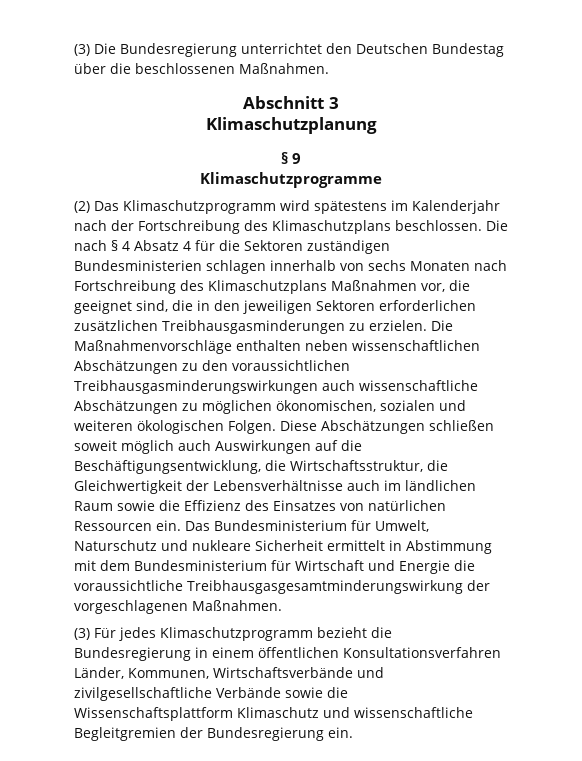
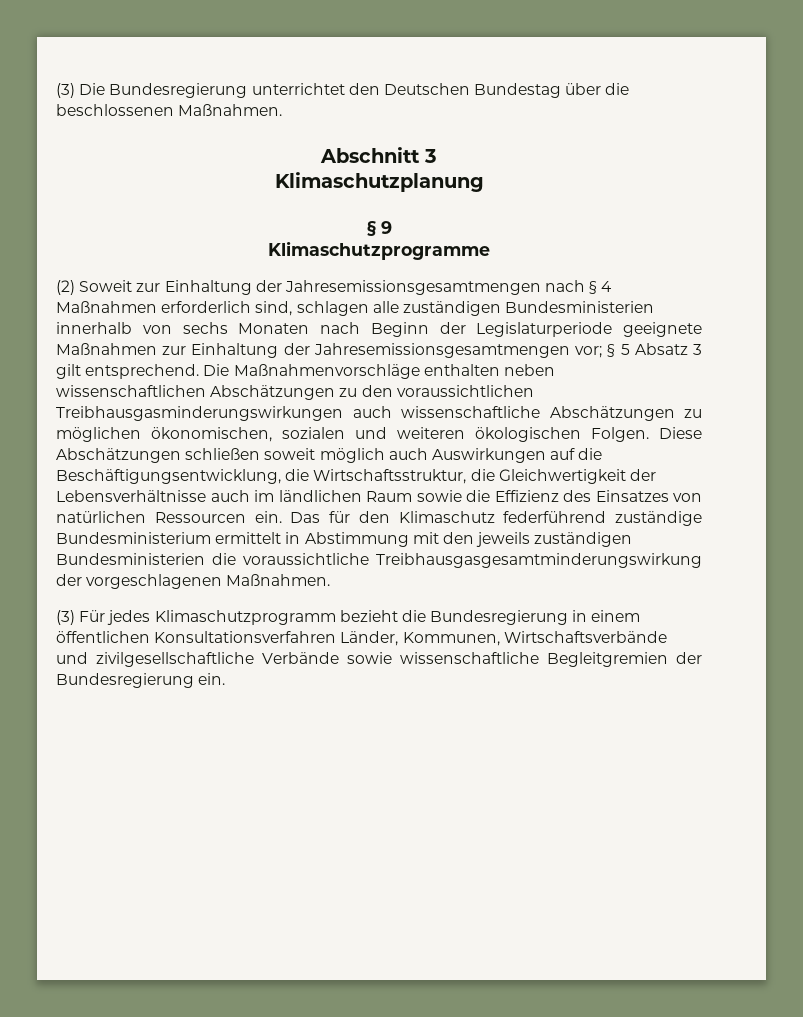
- (2) Das Klimaschutzprogramm wird spätestens im Kalenderjahr nach der Fortschreibung des Klimaschutzplans beschlossen. Die nach § 4 Absatz 4 für die Sektoren zuständigen Bundesministerien schlagen innerhalb von sechs Monaten nach Fortschreibung des Klimaschutzplans Maßnahmen vor, die geeignet sind, die in den jeweiligen Sektoren erforderlichen zusätzlichen Treibhausgasminderungen zu erzielen.
+ (2) Soweit zur Einhaltung der Jahresemissionsgesamtmengen nach § 4 Maßnahmen erforderlich sind, schlagen alle zuständigen Bundesministerien innerhalb von sechs Monaten nach Beginn der Legislaturperiode geeignete Maßnahmen zur Einhaltung der Jahresemissionsgesamtmengen vor; § 5 Absatz 3 gilt entsprechend.
- Das Bundesministerium für Umwelt, Naturschutz und nukleare Sicherheit ermittelt in Abstimmung mit dem Bundesministerium für Wirtschaft und Energie die voraussichtliche Treibhausgasgesamtminderungswirkung der vorgeschlagenen Maßnahmen.
+ Das für den Klimaschutz federführend zuständige Bundesministerium ermittelt in Abstimmung mit den jeweils zuständigen Bundesministerien die voraussichtliche Treibhausgasgesamtminderungswirkung der vorgeschlagenen Maßnahmen.
- (3) Für jedes Klimaschutzprogramm bezieht die Bundesregierung in einem öffentlichen Konsultationsverfahren Länder, Kommunen, Wirtschaftsverbände und zivilgesellschaftliche Verbände sowie die Wissenschaftsplattform Klimaschutz und wissenschaftliche Begleitgremien der Bundesregierung ein.
+ (3) Für jedes Klimaschutzprogramm bezieht die Bundesregierung in einem öffentlichen Konsultationsverfahren Länder, Kommunen, Wirtschaftsverbände und zivilgesellschaftliche Verbände sowie wissenschaftliche Begleitgremien der Bundesregierung ein.

